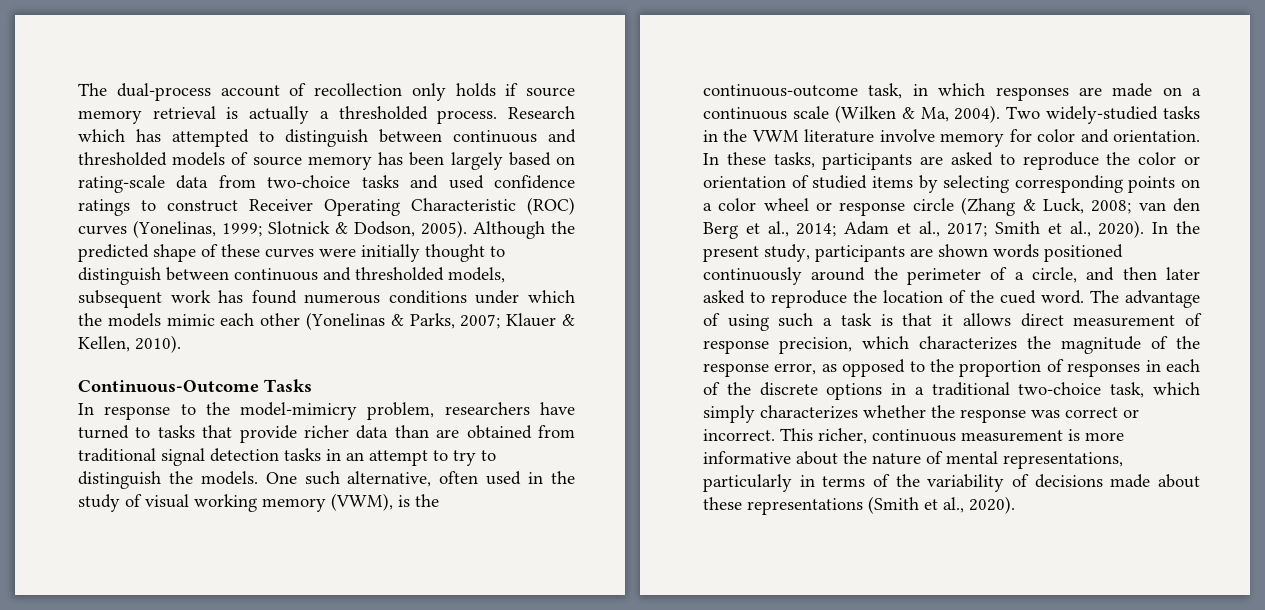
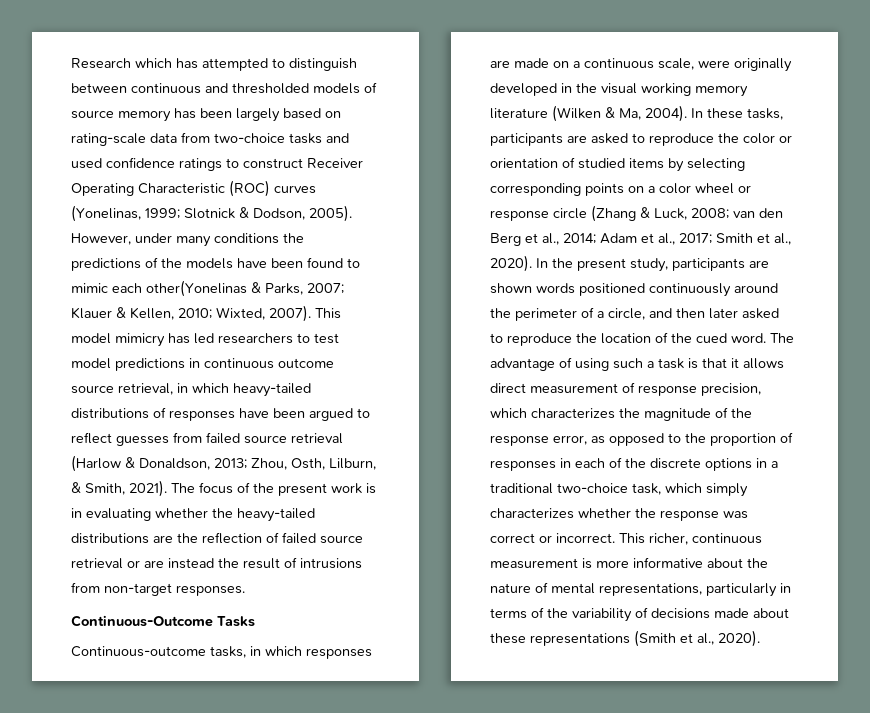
- The dual-process account of recollection only holds if source memory retrieval is actually a thresholded process.
- Although the predicted shape of these curves were initially thought to distinguish between continuous and thresholded models, subsequent work has found numerous conditions under which the models mimic each other (Yonelinas & Parks, 2007; Klauer & Kellen, 2010).
+ However, under many conditions the predictions of the models have been found to mimic each other(Yonelinas & Parks, 2007; Klauer & Kellen, 2010; Wixted, 2007). This model mimicry has led researchers to test model predictions in continuous outcome source retrieval, in which heavy-tailed distributions of responses have been argued to reflect guesses from failed source retrieval (Harlow & Donaldson, 2013; Zhou, Osth, Lilburn, & Smith, 2021). The focus of the present work is in evaluating whether the heavy-tailed distributions are the reflection of failed source retrieval or are instead the result of intrusions from non-target responses.
  Continuous-Outcome Tasks
- In response to the model-mimicry problem, researchers have turned to tasks that provide richer data than are obtained from traditional signal detection tasks in an attempt to try to distinguish the models. One such alternative, often used in the study of visual working memory (VWM), is the continuous-outcome task, in which responses are made on a continuous scale (Wilken & Ma, 2004). Two widely-studied tasks in the VWM literature involve memory for color and orientation.
+ Continuous-outcome tasks, in which responses are made on a continuous scale, were originally developed in the visual working memory literature (Wilken & Ma, 2004).

